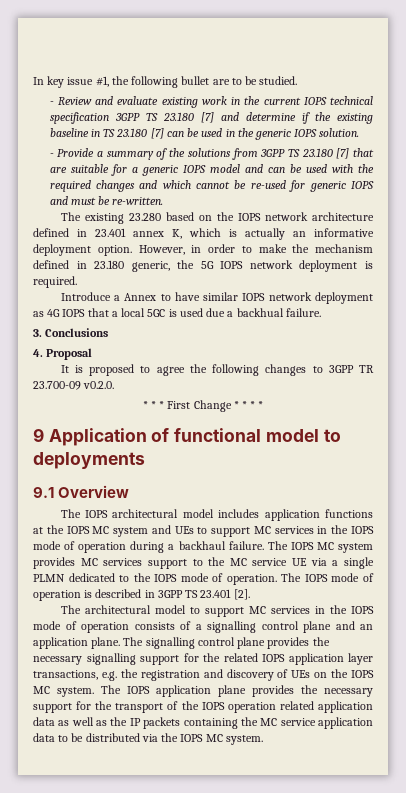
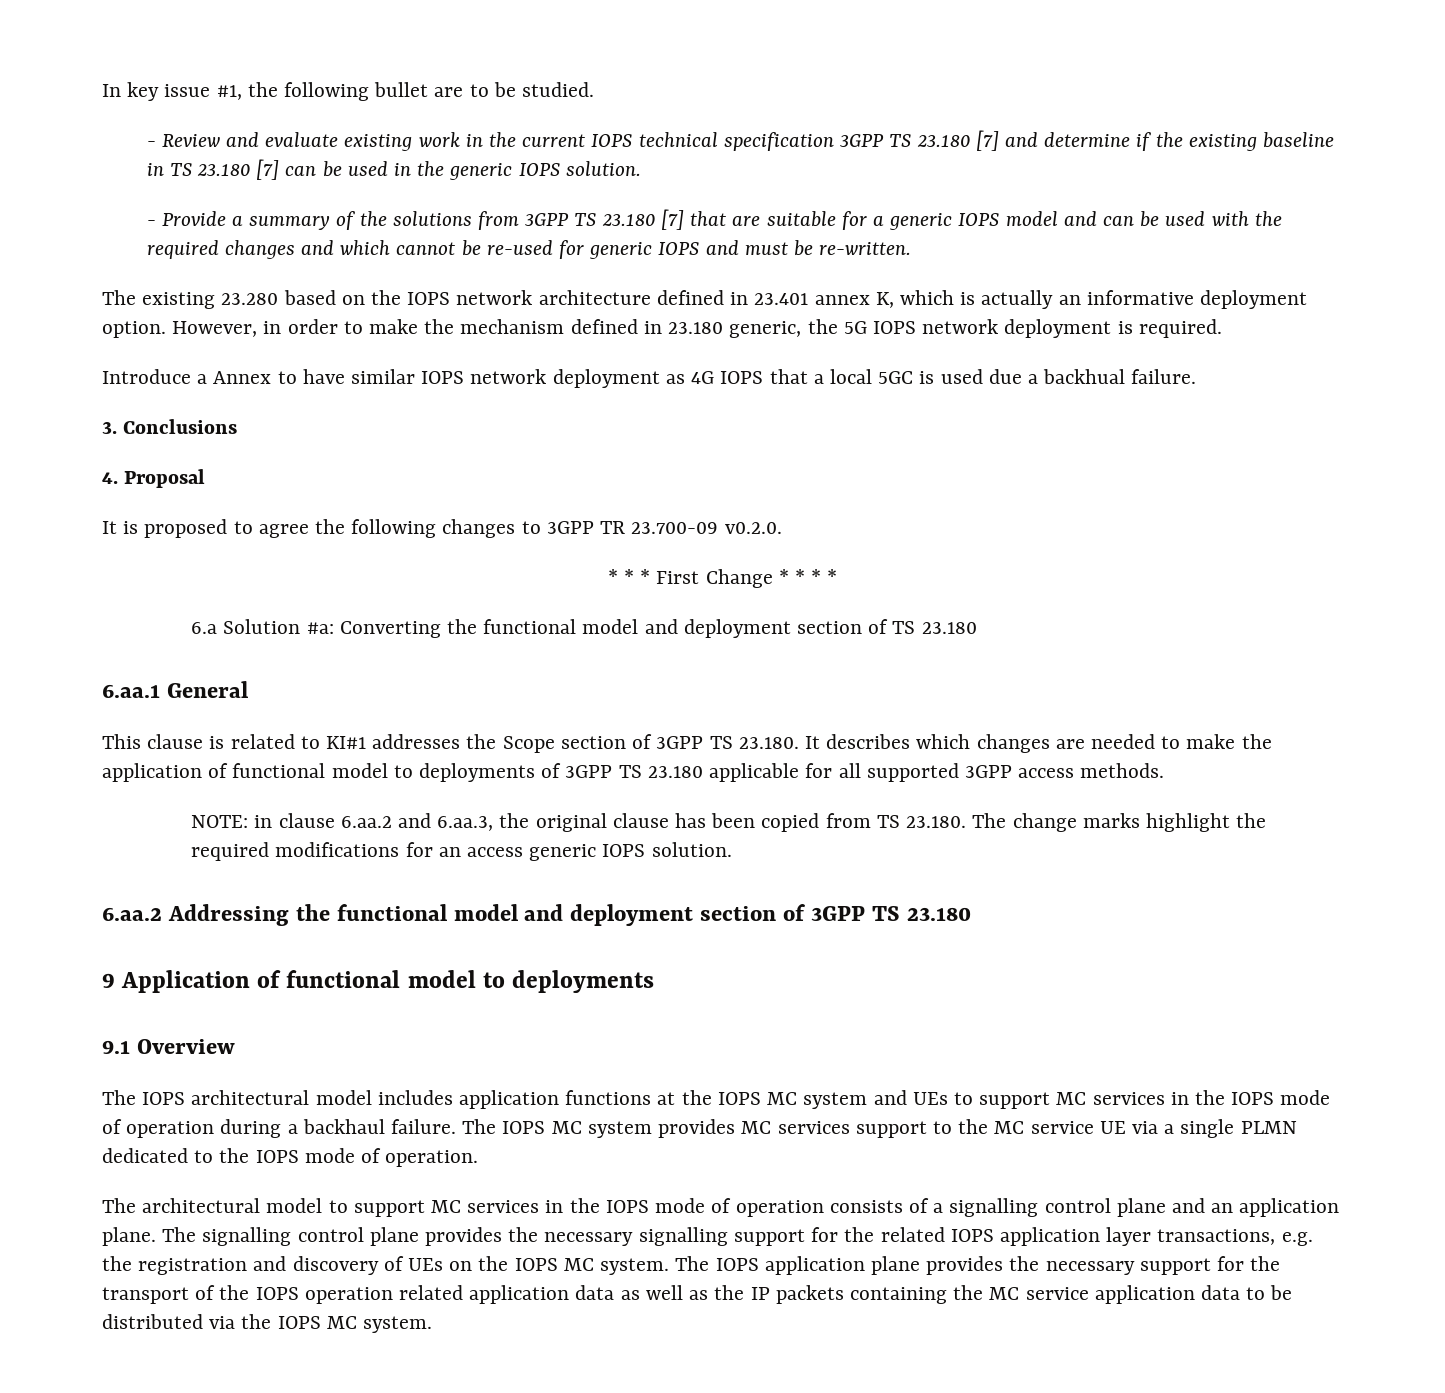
+ 6.a Solution #a: Converting the functional model and deployment section of TS 23.180
+ 6.aa.1 General
+ This clause is related to KI#1 addresses the Scope section of 3GPP TS 23.180. It describes which changes are needed to make the application of functional model to deployments of 3GPP TS 23.180 applicable for all supported 3GPP access methods.
+ NOTE: in clause 6.aa.2 and 6.aa.3, the original clause has been copied from TS 23.180. The change marks highlight the required modifications for an access generic IOPS solution.
+ 6.aa.2 Addressing the functional model and deployment section of 3GPP TS 23.180
- The IOPS mode of operation is described in 3GPP TS 23.401 [2].

